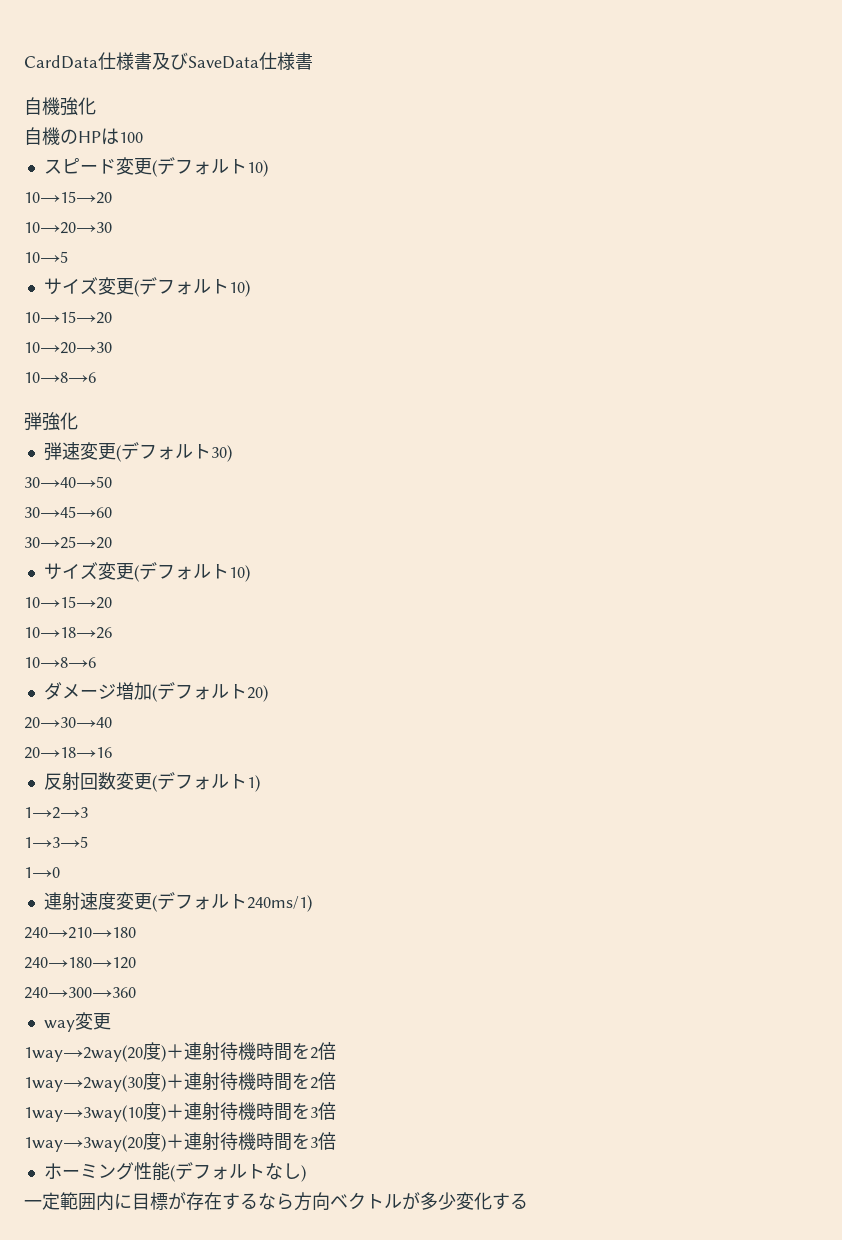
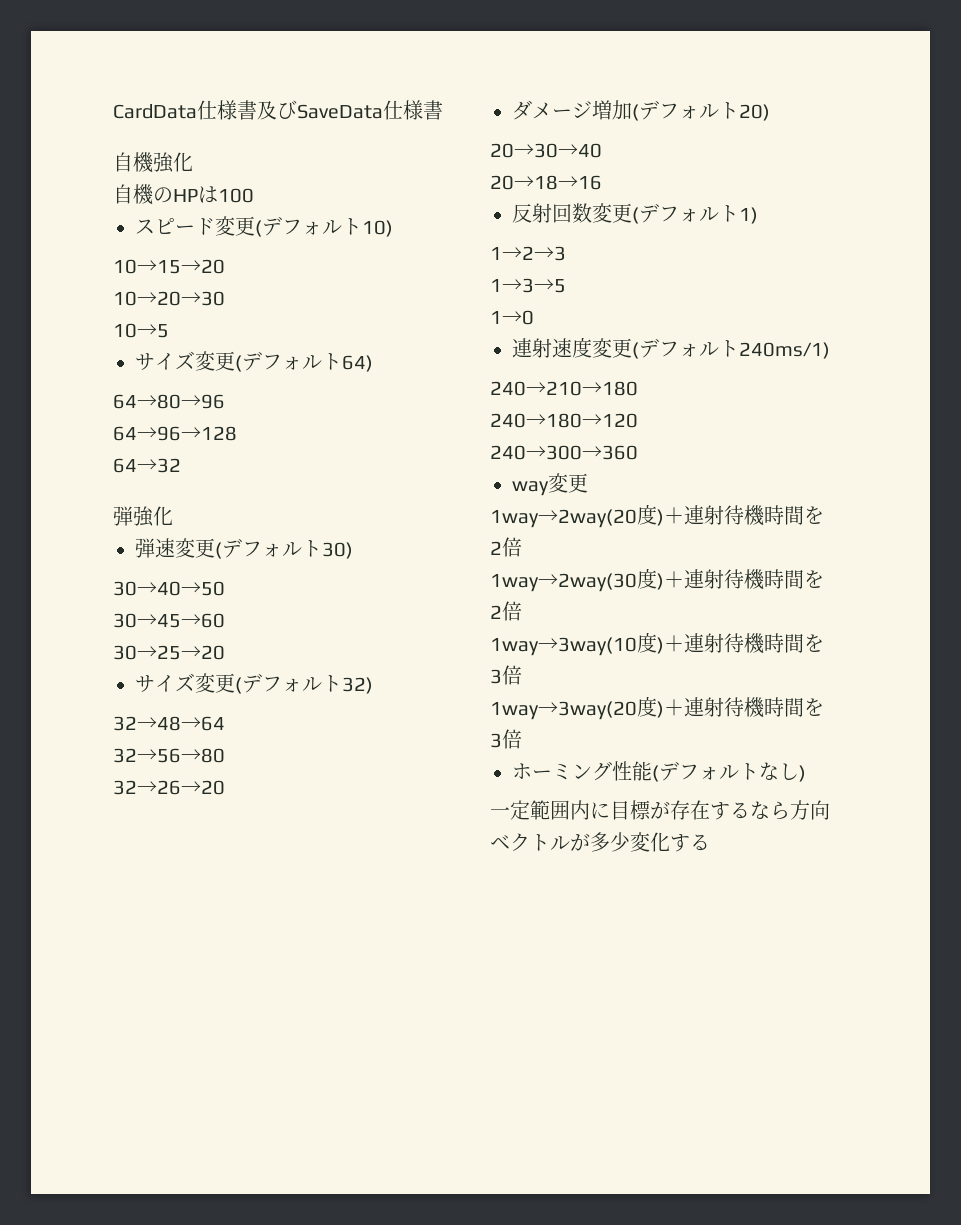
  10→5
- サイズ変更(デフォルト10)
- 10→15→20
- 10→20→30
- 10→8→6
+ サイズ変更(デフォルト64)
+ 64→80→96
+ 64→96→128
+ 64→32
  30→25→20
- サイズ変更(デフォルト10)
- 10→15→20
- 10→18→26
- 10→8→6
+ サイズ変更(デフォルト32)
+ 32→48→64
+ 32→56→80
+ 32→26→20

